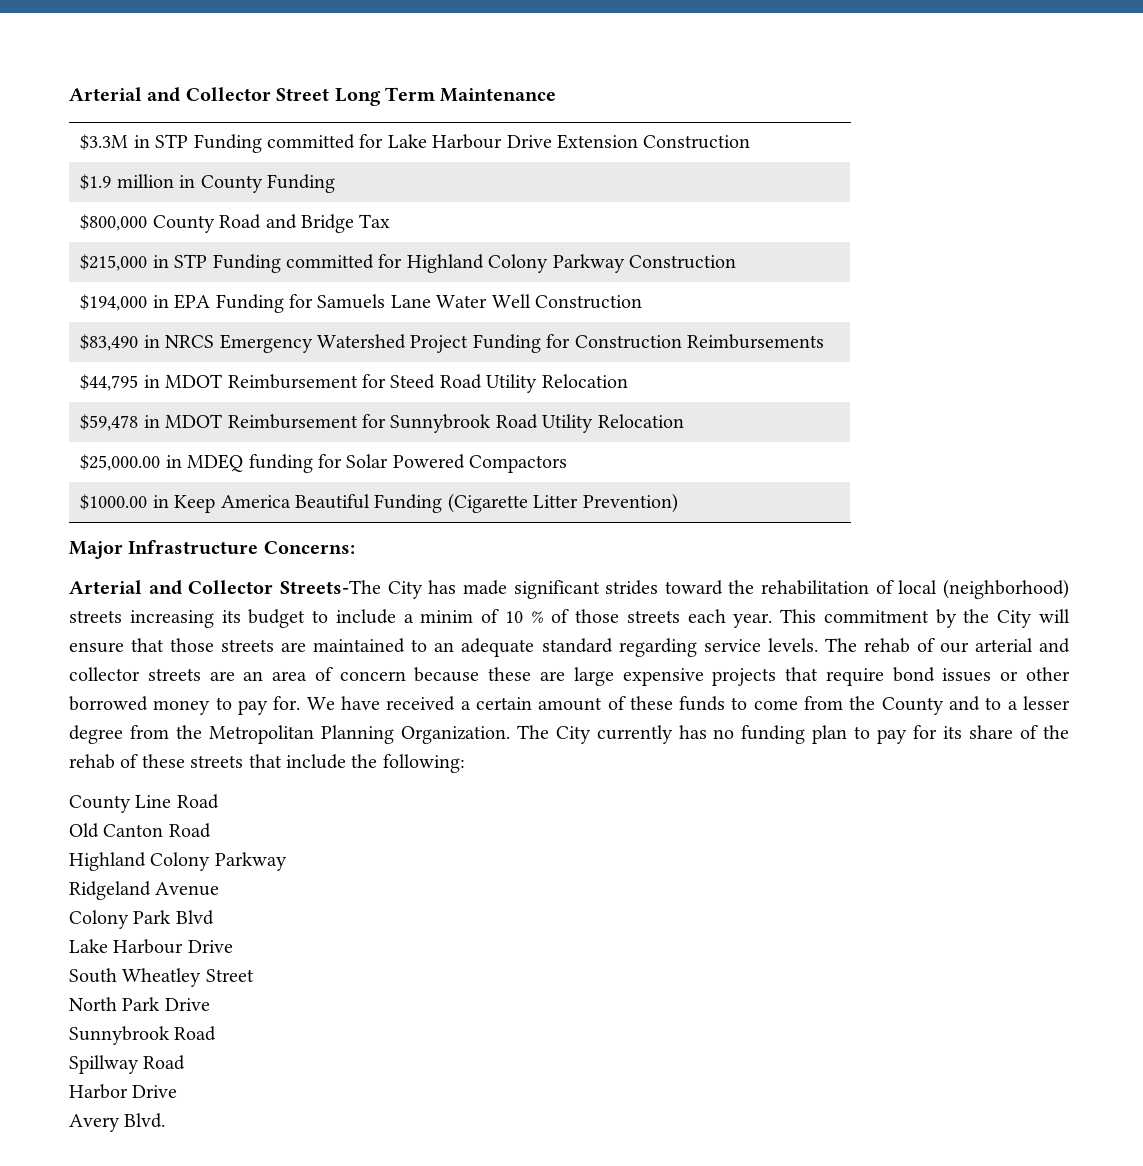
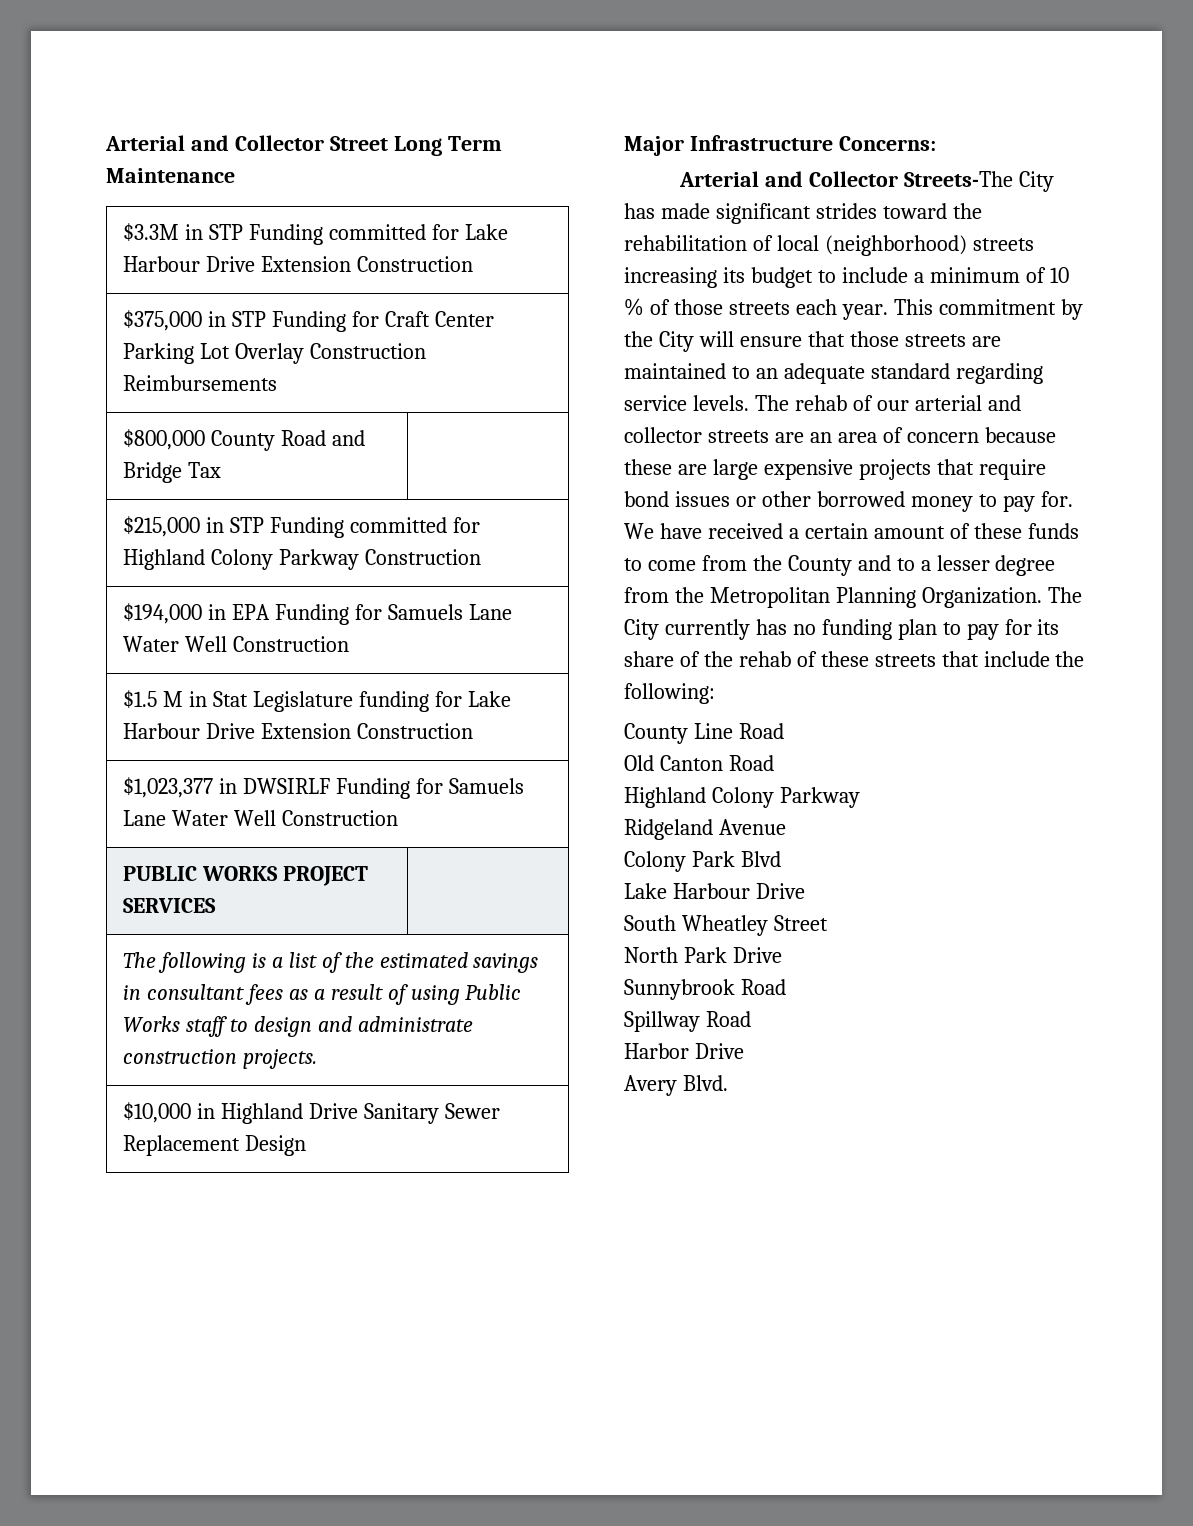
- $1.9 million in County Funding
+ $375,000 in STP Funding for Craft Center Parking Lot Overlay Construction Reimbursements
- $83,490 in NRCS Emergency Watershed Project Funding for Construction Reimbursements
- $44,795 in MDOT Reimbursement for Steed Road Utility Relocation
- $59,478 in MDOT Reimbursement for Sunnybrook Road Utility Relocation
- $25,000.00 in MDEQ funding for Solar Powered Compactors
- $1000.00 in Keep America Beautiful Funding (Cigarette Litter Prevention)
+ $1.5 M in Stat Legislature funding for Lake Harbour Drive Extension Construction
+ $1,023,377 in DWSIRLF Funding for Samuels Lane Water Well Construction
+ PUBLIC WORKS PROJECT SERVICES |
+ The following is a list of the estimated savings in consultant fees as a result of using Public Works staff to design and administrate construction projects.
+ $10,000 in Highland Drive Sanitary Sewer Replacement Design
- Arterial and Collector Streets-The City has made significant strides toward the rehabilitation of local (neighborhood) streets increasing its budget to include a minim of 10 % of those streets each year.
+ Arterial and Collector Streets-The City has made significant strides toward the rehabilitation of local (neighborhood) streets increasing its budget to include a minimum of 10 % of those streets each year.

